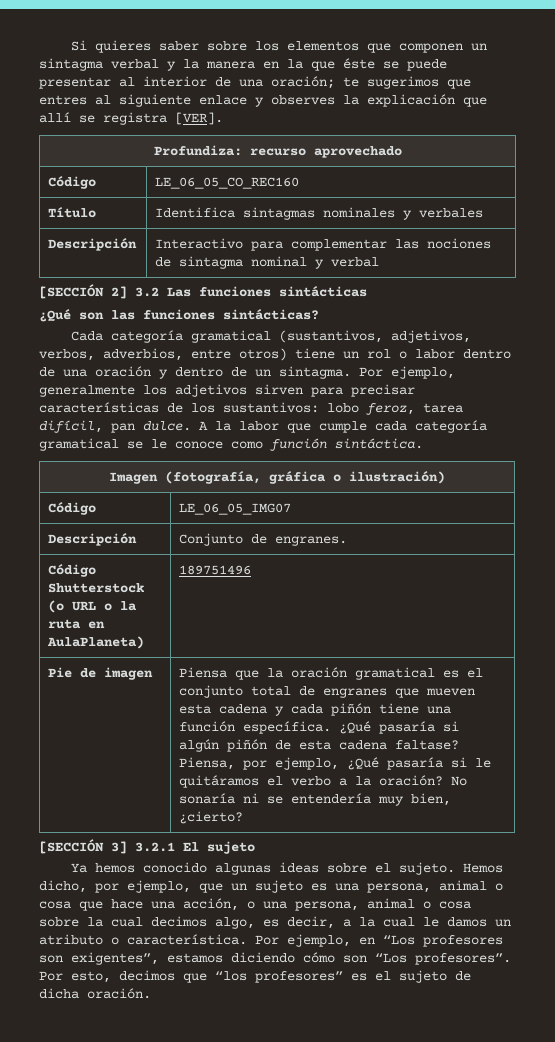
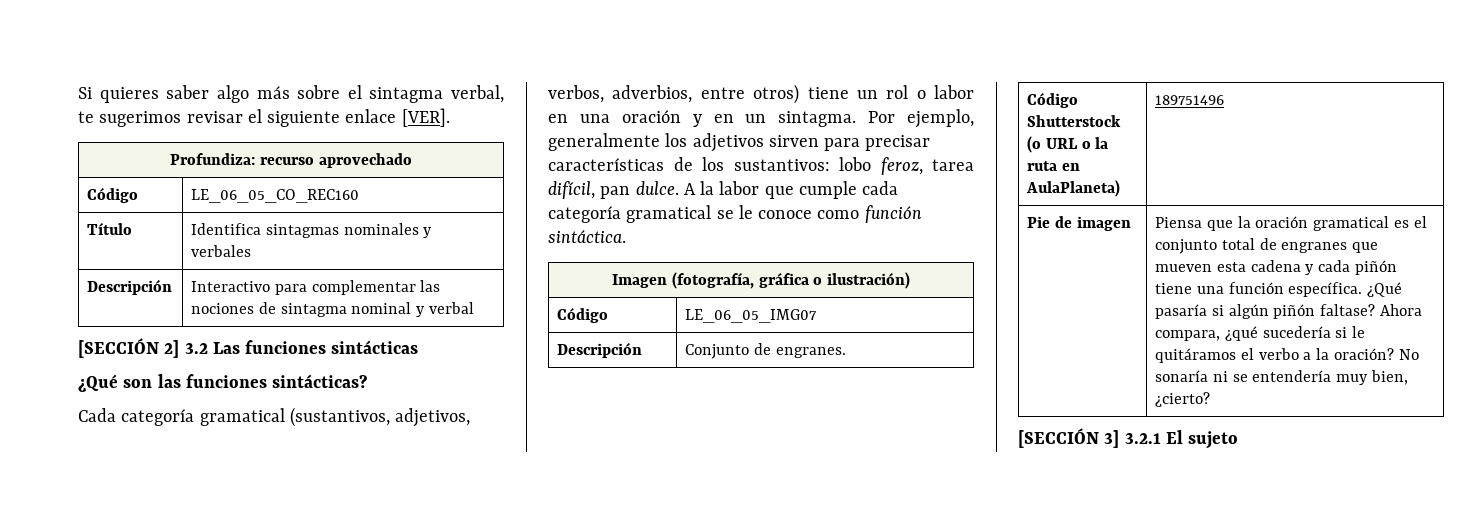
- Si quieres saber sobre los elementos que componen un sintagma verbal y la manera en la que éste se puede presentar al interior de una oración; te sugerimos que entres al siguiente enlace y observes la explicación que allí se registra [VER].
+ Si quieres saber algo más sobre el sintagma verbal, te sugerimos revisar el siguiente enlace [VER].
- Cada categoría gramatical (sustantivos, adjetivos, verbos, adverbios, entre otros) tiene un rol o labor dentro de una oración y dentro de un sintagma.
+ Cada categoría gramatical (sustantivos, adjetivos, verbos, adverbios, entre otros) tiene un rol o labor en una oración y en un sintagma.
- ¿Qué pasaría si algún piñón de esta cadena faltase? Piensa, por ejemplo, ¿Qué pasaría si le quitáramos el verbo a la oración?
+ ¿Qué pasaría si algún piñón faltase? Ahora compara, ¿qué sucedería si le quitáramos el verbo a la oración?
- Ya hemos conocido algunas ideas sobre el sujeto. Hemos dicho, por ejemplo, que un sujeto es una persona, animal o cosa que hace una acción, o una persona, animal o cosa sobre la cual decimos algo, es decir, a la cual le damos un atributo o característica. Por ejemplo, en “Los profesores son exigentes”, estamos diciendo cómo son “Los profesores”. Por esto, decimos que “los profesores” es el sujeto de dicha oración.

